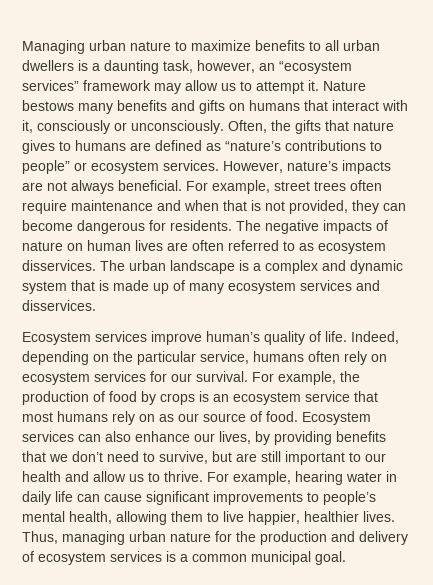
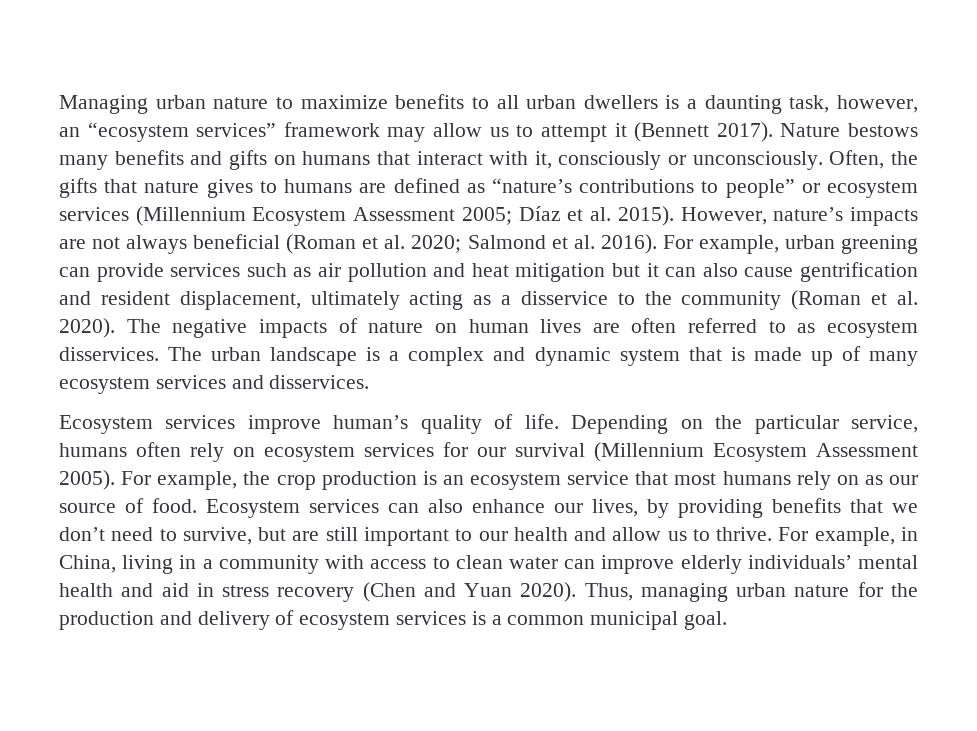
- Managing urban nature to maximize benefits to all urban dwellers is a daunting task, however, an “ecosystem services” framework may allow us to attempt it.
+ Managing urban nature to maximize benefits to all urban dwellers is a daunting task, however, an “ecosystem services” framework may allow us to attempt it (Bennett 2017).
- Often, the gifts that nature gives to humans are defined as “nature’s contributions to people” or ecosystem services.
+ Often, the gifts that nature gives to humans are defined as “nature’s contributions to people” or ecosystem services (Millennium Ecosystem Assessment 2005; Díaz et al. 2015).
- However, nature’s impacts are not always beneficial. For example, street trees often require maintenance and when that is not provided, they can become dangerous for residents.
+ However, nature’s impacts are not always beneficial (Roman et al. 2020; Salmond et al. 2016). For example, urban greening can provide services such as air pollution and heat mitigation but it can also cause gentrification and resident displacement, ultimately acting as a disservice to the community (Roman et al. 2020).
- Indeed, depending on the particular service, humans often rely on ecosystem services for our survival. For example, the production of food by crops is an ecosystem service that most humans rely on as our source of food.
+ Depending on the particular service, humans often rely on ecosystem services for our survival (Millennium Ecosystem Assessment 2005). For example, the crop production is an ecosystem service that most humans rely on as our source of food.
- For example, hearing water in daily life can cause significant improvements to people’s mental health, allowing them to live happier, healthier lives.
+ For example, in China, living in a community with access to clean water can improve elderly individuals’ mental health and aid in stress recovery (Chen and Yuan 2020).

